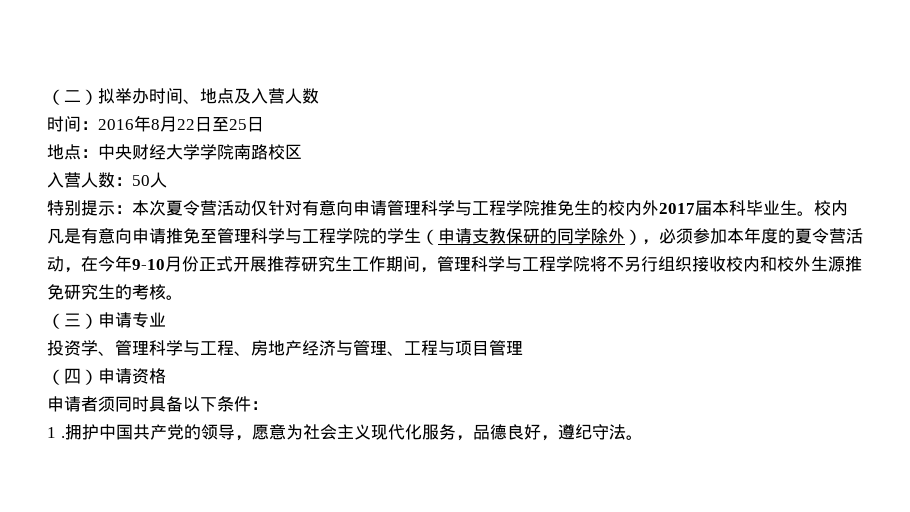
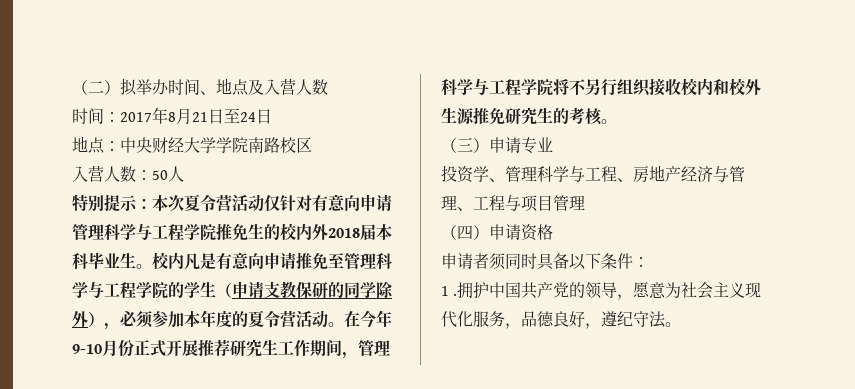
- 时间：2016年8月22日至25日
+ 时间：2017年8月21日至24日
- 特别提示：本次夏令营活动仅针对有意向申请管理科学与工程学院推免生的校内外2017届本科毕业生。
+ 特别提示：本次夏令营活动仅针对有意向申请管理科学与工程学院推免生的校内外2018届本科毕业生。
- 校内凡是有意向申请推免至管理科学与工程学院的学生（申请支教保研的同学除外），必须参加本年度的夏令营活动，在今年9-10月份正式开展推荐研究生工作期间，管理科学与工程学院将不另行组织接收校内和校外生源推免研究生的考核。
+ 校内凡是有意向申请推免至管理科学与工程学院的学生（申请支教保研的同学除外），必须参加本年度的夏令营活动。在今年9-10月份正式开展推荐研究生工作期间，管理科学与工程学院将不另行组织接收校内和校外生源推免研究生的考核。

